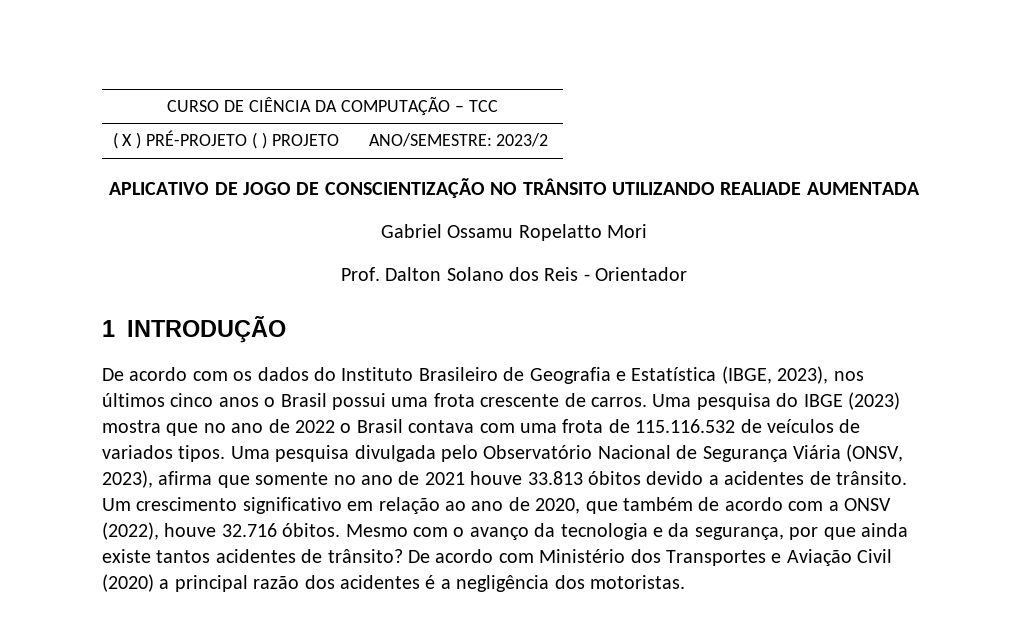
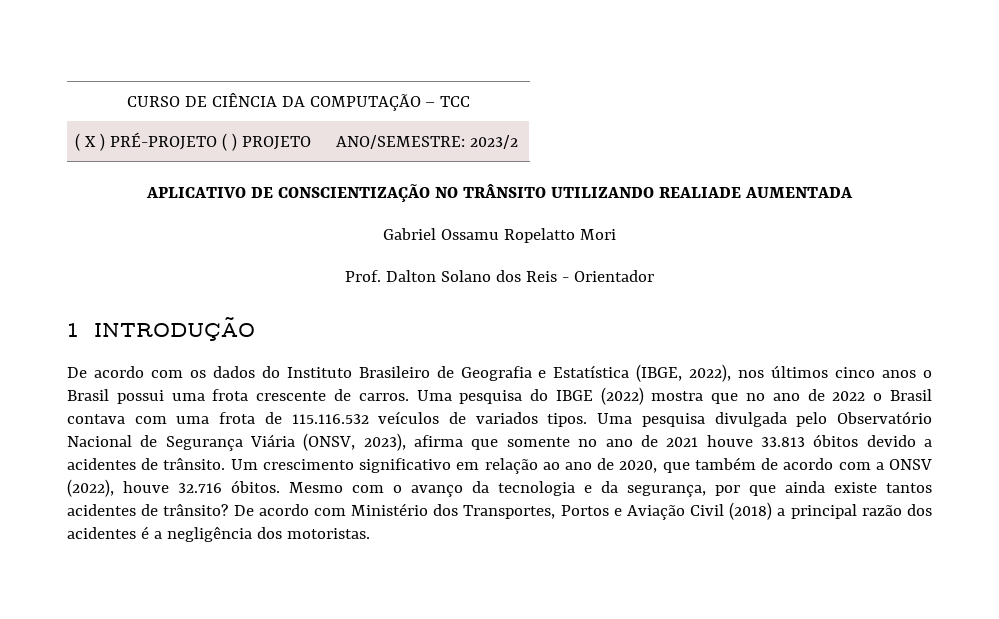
- APLICATIVO DE JOGO DE CONSCIENTIZAÇÃO NO TRÂNSITO UTILIZANDO REALIADE AUMENTADA
+ APLICATIVO DE CONSCIENTIZAÇÃO NO TRÂNSITO UTILIZANDO REALIADE AUMENTADA
- De acordo com os dados do Instituto Brasileiro de Geografia e Estatística (IBGE, 2023), nos últimos cinco anos o Brasil possui uma frota crescente de carros.
+ De acordo com os dados do Instituto Brasileiro de Geografia e Estatística (IBGE, 2022), nos últimos cinco anos o Brasil possui uma frota crescente de carros.
- Uma pesquisa do IBGE (2023) mostra que no ano de 2022 o Brasil contava com uma frota de 115.116.532 de veículos de variados tipos.
+ Uma pesquisa do IBGE (2022) mostra que no ano de 2022 o Brasil contava com uma frota de 115.116.532 veículos de variados tipos.
- De acordo com Ministério dos Transportes e Aviação Civil (2020) a principal razão dos acidentes é a negligência dos motoristas.
+ De acordo com Ministério dos Transportes, Portos e Aviação Civil (2018) a principal razão dos acidentes é a negligência dos motoristas.

